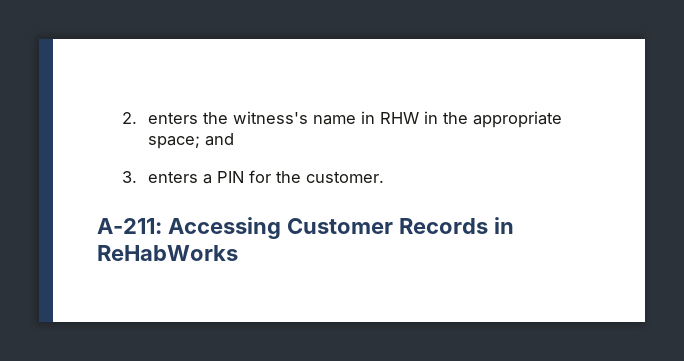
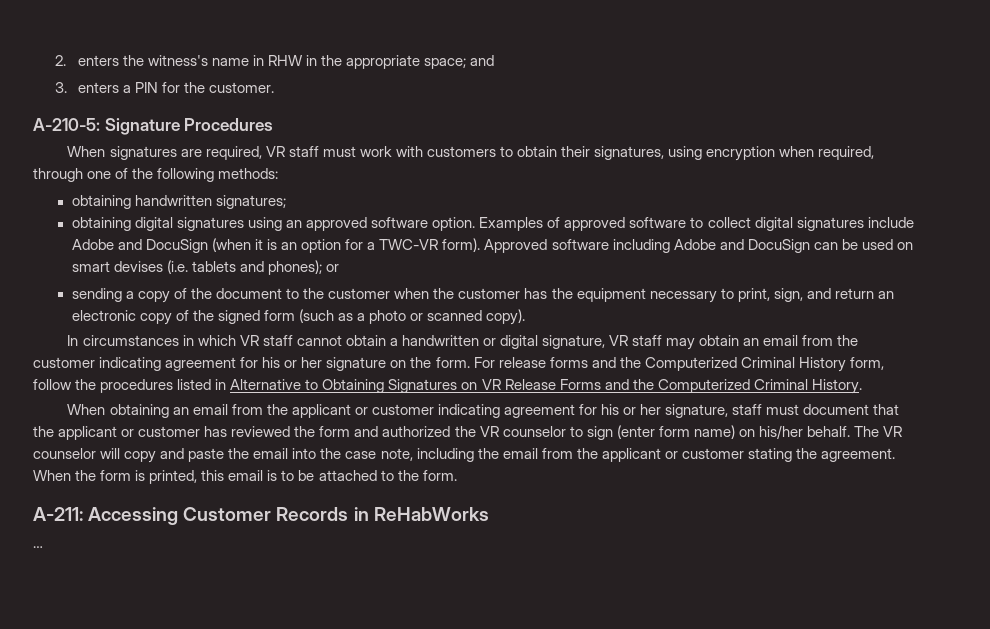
+ A-210-5: Signature Procedures
+ When signatures are required, VR staff must work with customers to obtain their signatures, using encryption when required, through one of the following methods:
+ obtaining handwritten signatures;
+ obtaining digital signatures using an approved software option. Examples of approved software to collect digital signatures include Adobe and DocuSign (when it is an option for a TWC-VR form). Approved software including Adobe and DocuSign can be used on smart devises (i.e. tablets and phones); or
+ sending a copy of the document to the customer when the customer has the equipment necessary to print, sign, and return an electronic copy of the signed form (such as a photo or scanned copy).
+ In circumstances in which VR staff cannot obtain a handwritten or digital signature, VR staff may obtain an email from the customer indicating agreement for his or her signature on the form. For release forms and the Computerized Criminal History form, follow the procedures listed in Alternative to Obtaining Signatures on VR Release Forms and the Computerized Criminal History.
+ When obtaining an email from the applicant or customer indicating agreement for his or her signature, staff must document that the applicant or customer has reviewed the form and authorized the VR counselor to sign (enter form name) on his/her behalf. The VR counselor will copy and paste the email into the case note, including the email from the applicant or customer stating the agreement. When the form is printed, this email is to be attached to the form.
+ …

